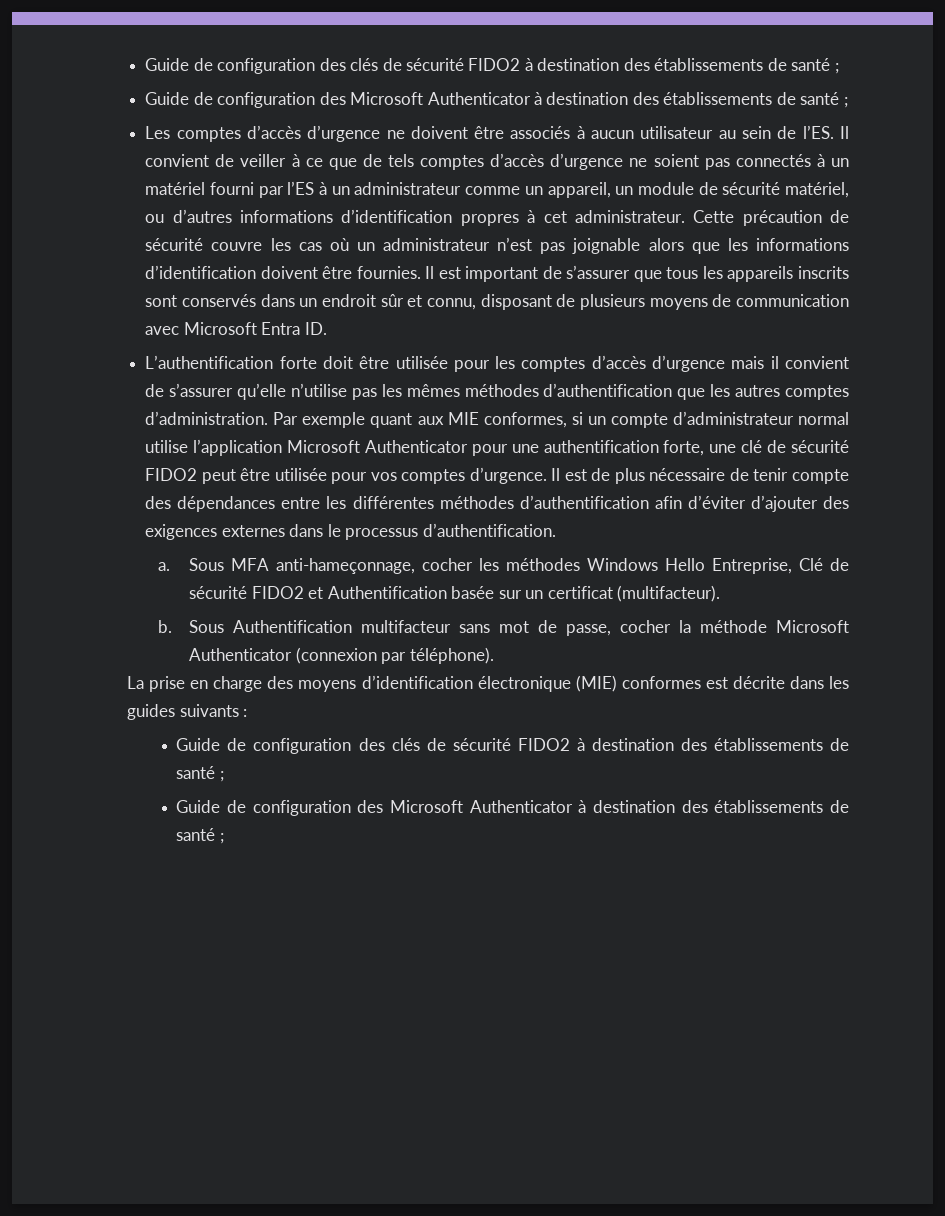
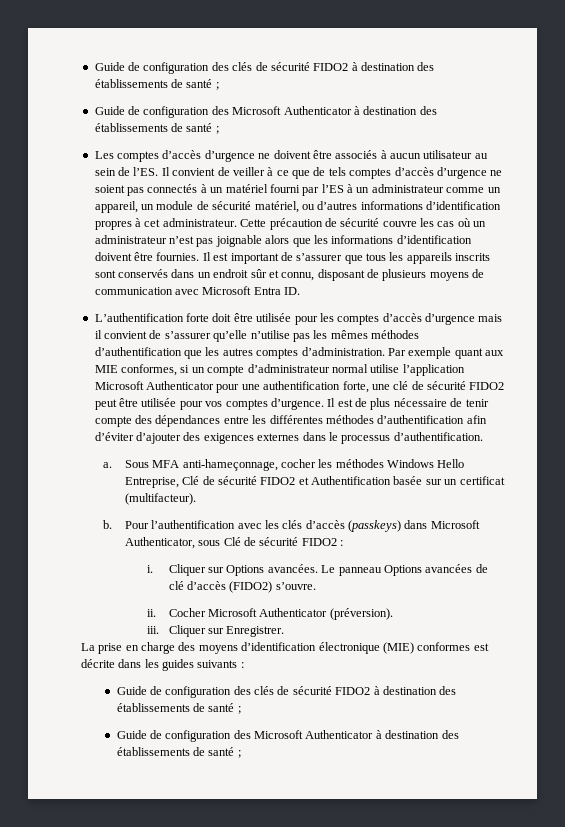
- Sous Authentification multifacteur sans mot de passe, cocher la méthode Microsoft Authenticator (connexion par téléphone).
+ Pour l’authentification avec les clés d’accès (passkeys) dans Microsoft Authenticator, sous Clé de sécurité FIDO2 :
+ i. Cliquer sur Options avancées. Le panneau Options avancées de clé d’accès (FIDO2) s’ouvre.
+ ii. Cocher Microsoft Authenticator (préversion).
+ iii. Cliquer sur Enregistrer.

